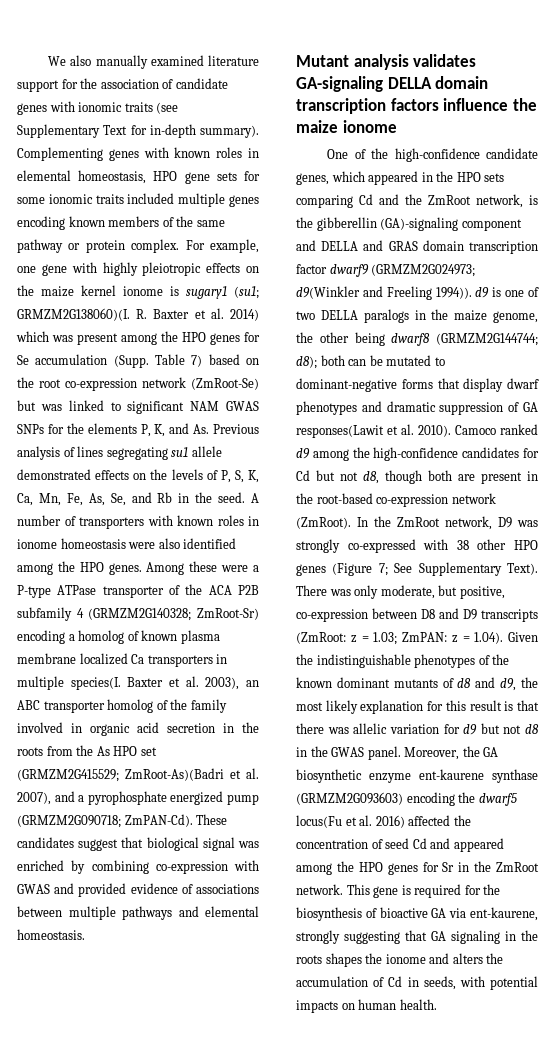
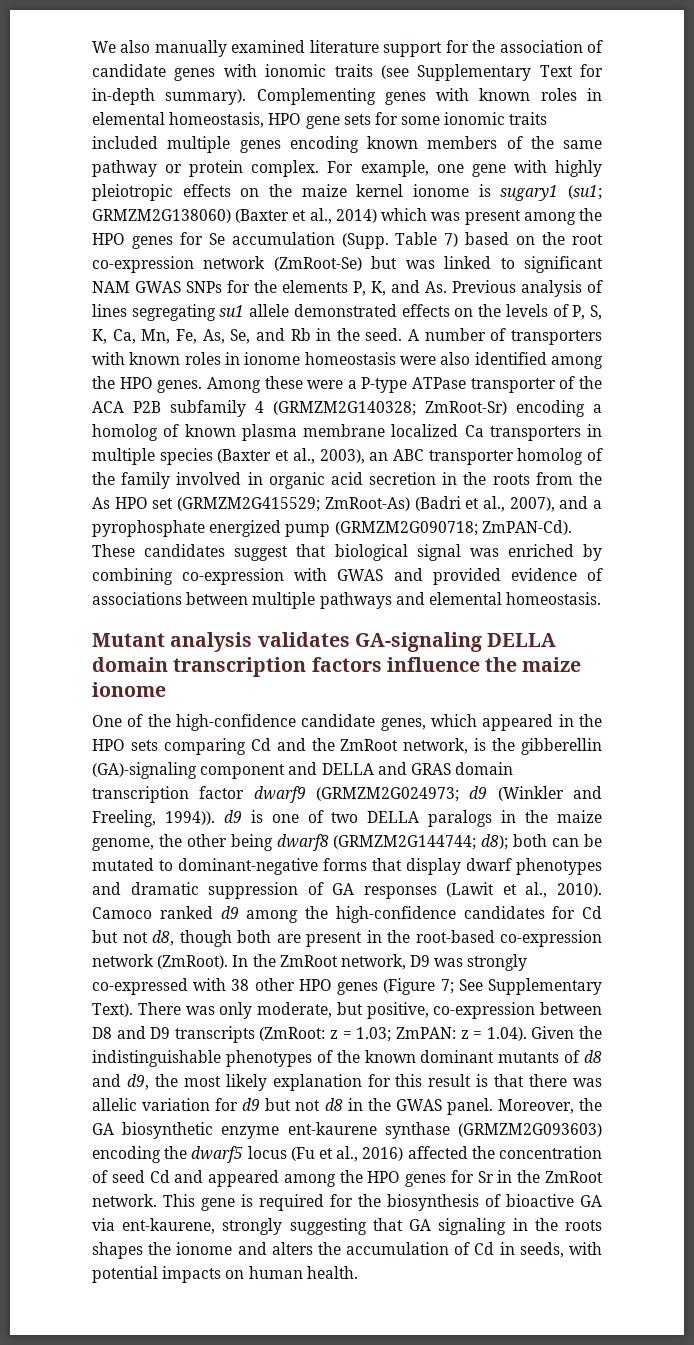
- For example, one gene with highly pleiotropic effects on the maize kernel ionome is sugary1 (su1; GRMZM2G138060)(I. R. Baxter et al. 2014) which was present among the HPO genes for Se accumulation (Supp.
+ For example, one gene with highly pleiotropic effects on the maize kernel ionome is sugary1 (su1; GRMZM2G138060) (Baxter et al., 2014) which was present among the HPO genes for Se accumulation (Supp.
- Among these were a P-type ATPase transporter of the ACA P2B subfamily 4 (GRMZM2G140328; ZmRoot-Sr) encoding a homolog of known plasma membrane localized Ca transporters in multiple species(I. Baxter et al. 2003), an ABC transporter homolog of the family involved in organic acid secretion in the roots from the As HPO set (GRMZM2G415529; ZmRoot-As)(Badri et al. 2007), and a pyrophosphate energized pump (GRMZM2G090718; ZmPAN-Cd).
+ Among these were a P-type ATPase transporter of the ACA P2B subfamily 4 (GRMZM2G140328; ZmRoot-Sr) encoding a homolog of known plasma membrane localized Ca transporters in multiple species (Baxter et al., 2003), an ABC transporter homolog of the family involved in organic acid secretion in the roots from the As HPO set (GRMZM2G415529; ZmRoot-As) (Badri et al., 2007), and a pyrophosphate energized pump (GRMZM2G090718; ZmPAN-Cd).
- d9(Winkler and Freeling 1994)). d9 is one of two DELLA paralogs in the maize genome, the other being dwarf8 (GRMZM2G144744;
+ d9 (Winkler and Freeling, 1994)). d9 is one of two DELLA paralogs in the maize genome, the other being dwarf8 (GRMZM2G144744;
- both can be mutated to dominant-negative forms that display dwarf phenotypes and dramatic suppression of GA responses(Lawit et al. 2010).
+ both can be mutated to dominant-negative forms that display dwarf phenotypes and dramatic suppression of GA responses (Lawit et al., 2010).
- Moreover, the GA biosynthetic enzyme ent-kaurene synthase (GRMZM2G093603) encoding the dwarf5 locus(Fu et al. 2016) affected the concentration of seed Cd and appeared among the HPO genes for Sr in the ZmRoot network.
+ Moreover, the GA biosynthetic enzyme ent-kaurene synthase (GRMZM2G093603) encoding the dwarf5 locus (Fu et al., 2016) affected the concentration of seed Cd and appeared among the HPO genes for Sr in the ZmRoot network.

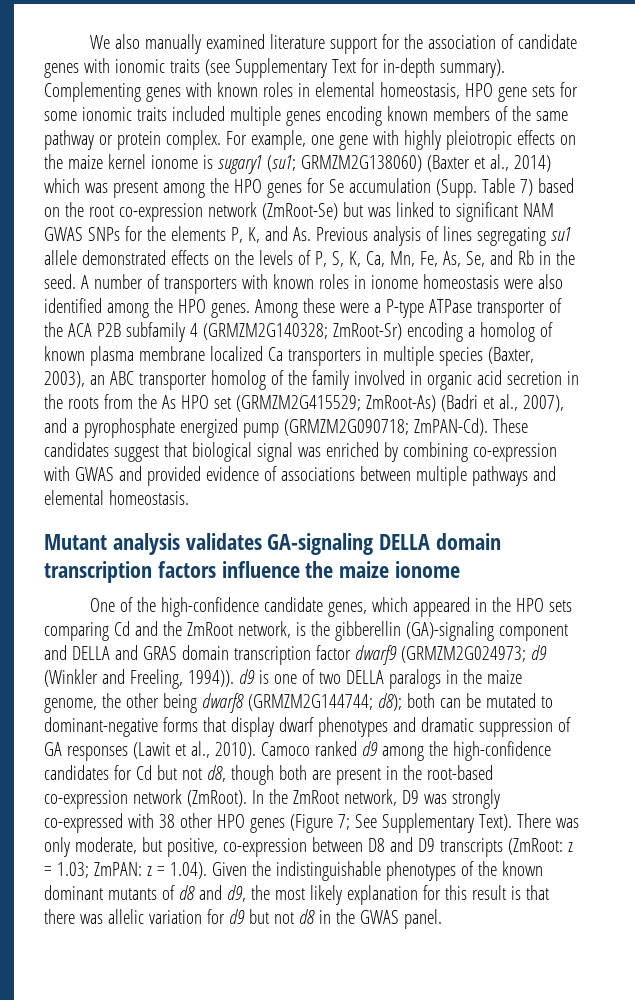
- ZmRoot-Sr) encoding a homolog of known plasma membrane localized Ca transporters in multiple species (Baxter et al., 2003), an ABC transporter homolog of the family involved in organic acid secretion in the roots from the As HPO set (GRMZM2G415529;
+ ZmRoot-Sr) encoding a homolog of known plasma membrane localized Ca transporters in multiple species (Baxter, 2003), an ABC transporter homolog of the family involved in organic acid secretion in the roots from the As HPO set (GRMZM2G415529;
- Moreover, the GA biosynthetic enzyme ent-kaurene synthase (GRMZM2G093603) encoding the dwarf5 locus (Fu et al., 2016) affected the concentration of seed Cd and appeared among the HPO genes for Sr in the ZmRoot network. This gene is required for the biosynthesis of bioactive GA via ent-kaurene, strongly suggesting that GA signaling in the roots shapes the ionome and alters the accumulation of Cd in seeds, with potential impacts on human health.

